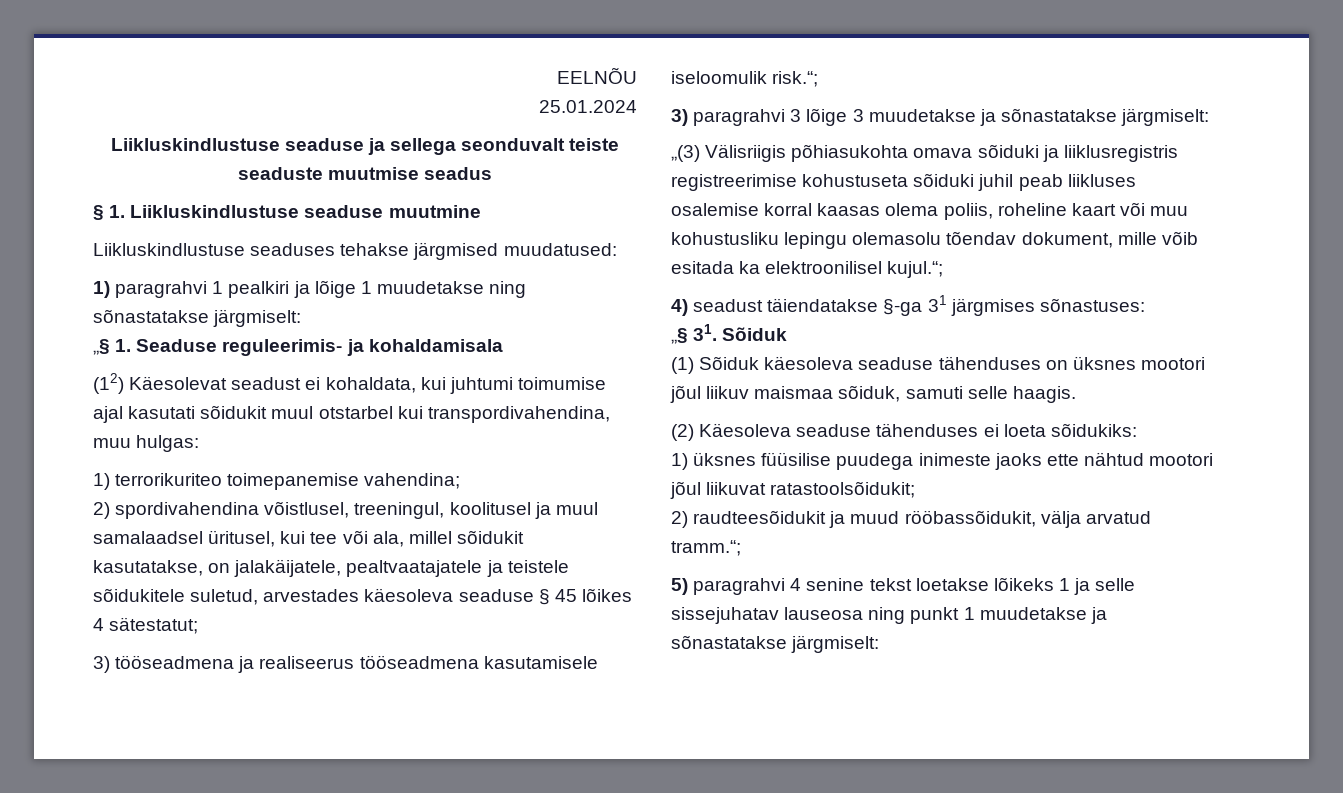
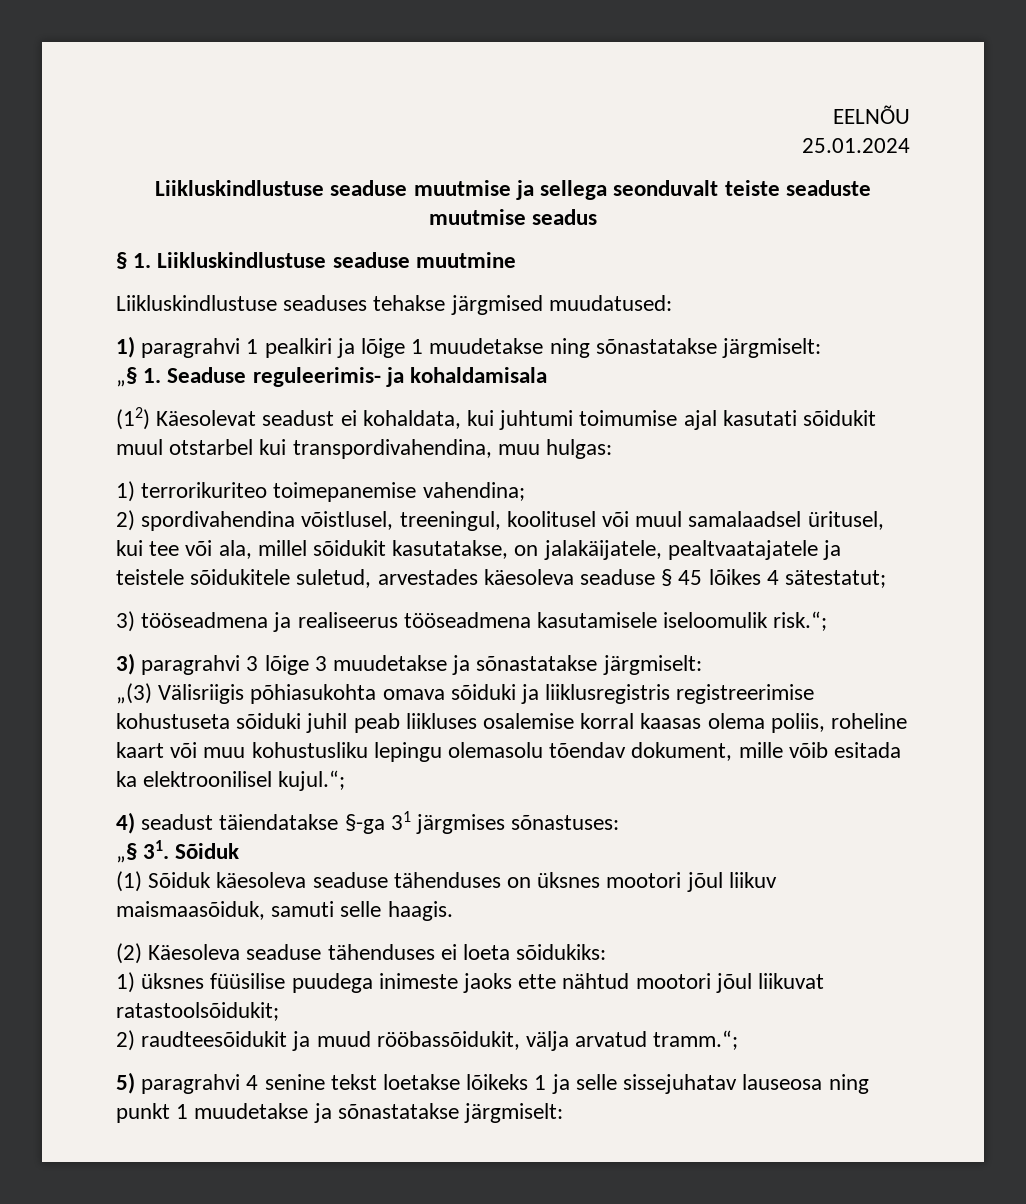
- Liikluskindlustuse seaduse ja sellega seonduvalt teiste seaduste muutmise seadus
+ Liikluskindlustuse seaduse muutmise ja sellega seonduvalt teiste seaduste muutmise seadus
- 2) spordivahendina võistlusel, treeningul, koolitusel ja muul samalaadsel üritusel, kui tee või ala, millel sõidukit kasutatakse, on jalakäijatele, pealtvaatajatele ja teistele sõidukitele suletud, arvestades käesoleva seaduse § 45 lõikes 4 sätestatut;
+ 2) spordivahendina võistlusel, treeningul, koolitusel või muul samalaadsel üritusel, kui tee või ala, millel sõidukit kasutatakse, on jalakäijatele, pealtvaatajatele ja teistele sõidukitele suletud, arvestades käesoleva seaduse § 45 lõikes 4 sätestatut;
- (1) Sõiduk käesoleva seaduse tähenduses on üksnes mootori jõul liikuv maismaa sõiduk, samuti selle haagis.
+ (1) Sõiduk käesoleva seaduse tähenduses on üksnes mootori jõul liikuv maismaasõiduk, samuti selle haagis.

